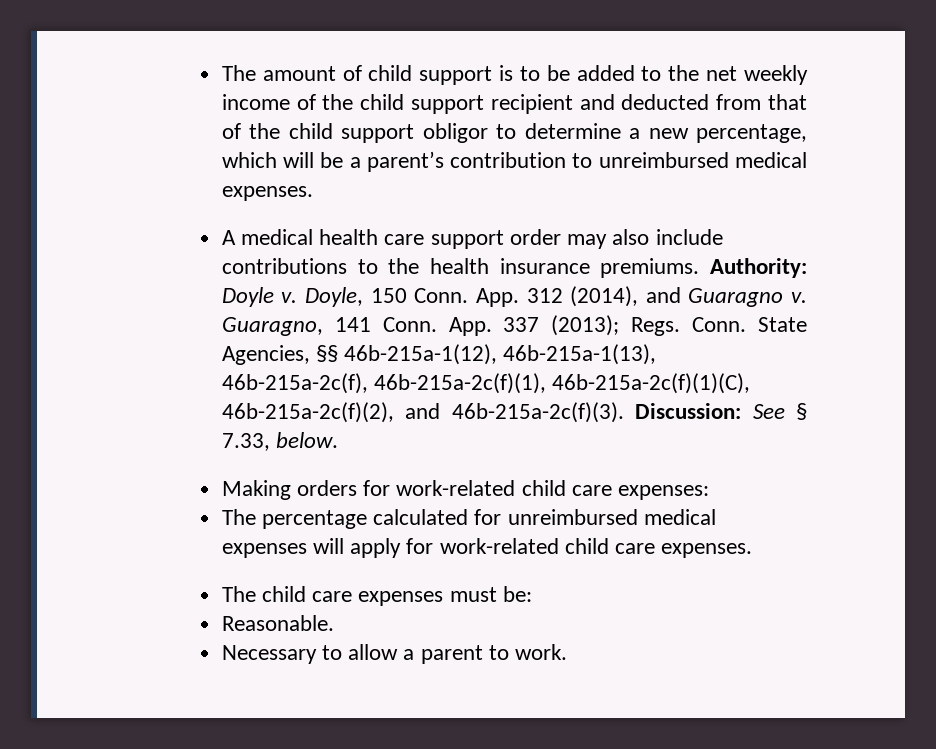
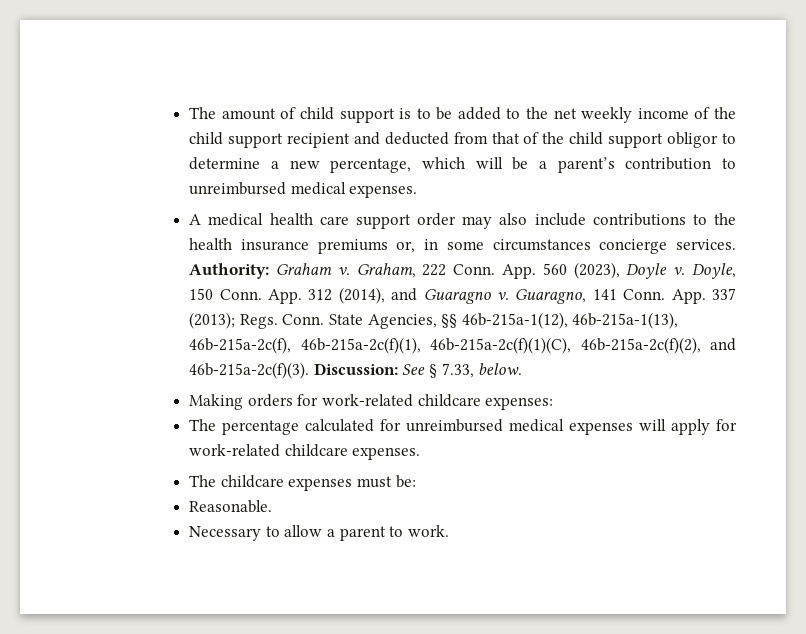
- A medical health care support order may also include contributions to the health insurance premiums. Authority: Doyle v.
+ A medical health care support order may also include contributions to the health insurance premiums or, in some circumstances concierge services. Authority: Graham v. Graham, 222 Conn. App. 560 (2023), Doyle v.
- Making orders for work-related child care expenses:
+ Making orders for work-related childcare expenses:
- The percentage calculated for unreimbursed medical expenses will apply for work-related child care expenses.
+ The percentage calculated for unreimbursed medical expenses will apply for work-related childcare expenses.
- The child care expenses must be:
+ The childcare expenses must be:

